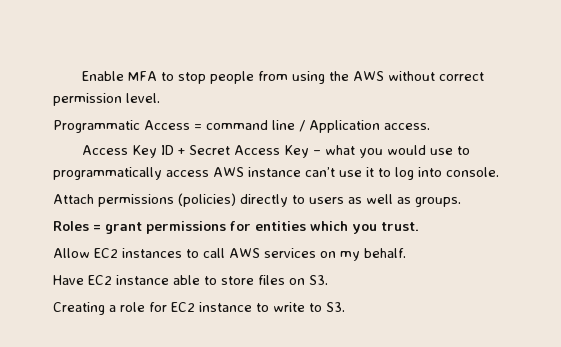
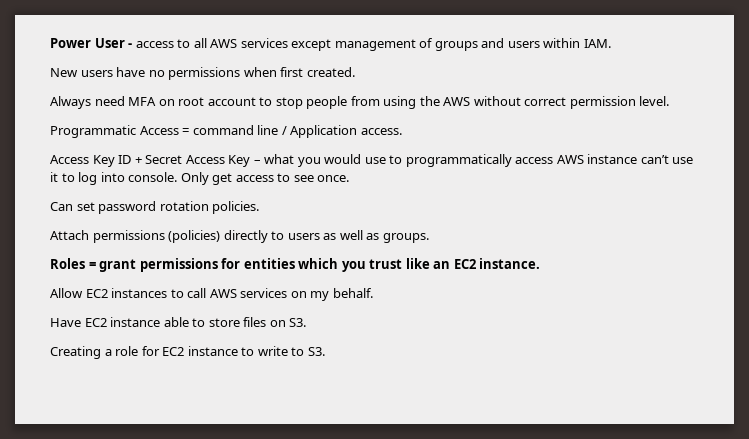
- Enable MFA to stop people from using the AWS without correct permission level.
+ Power User - access to all AWS services except management of groups and users within IAM.
+ New users have no permissions when first created.
+ Always need MFA on root account to stop people from using the AWS without correct permission level.
+ Only get access to see once.
+ Can set password rotation policies.
- Roles = grant permissions for entities which you trust.
+ Roles = grant permissions for entities which you trust like an EC2 instance.

